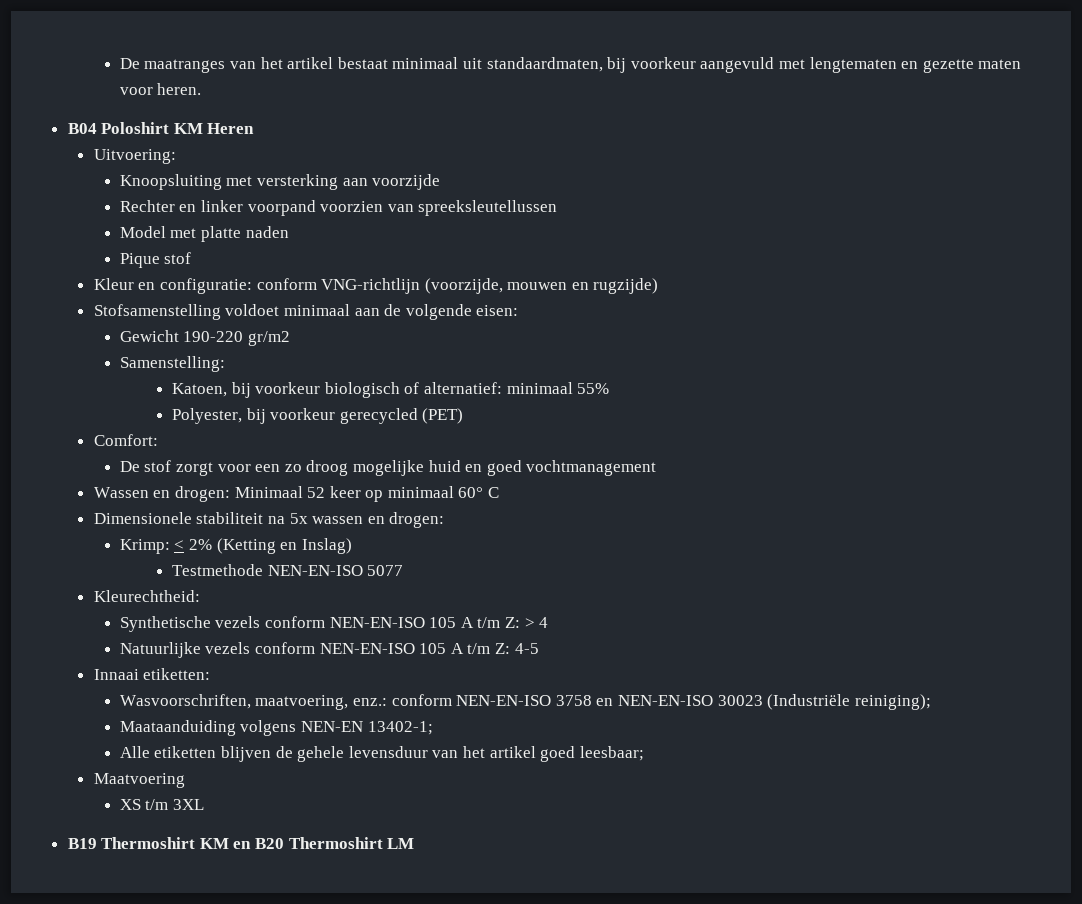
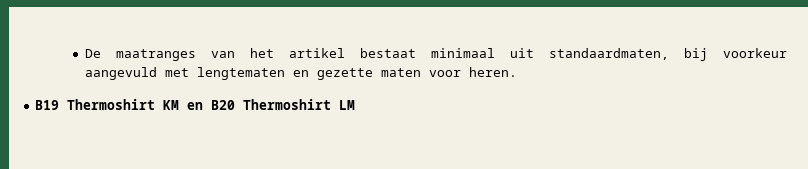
- B04 Poloshirt KM Heren
- Uitvoering:
- Knoopsluiting met versterking aan voorzijde
- Rechter en linker voorpand voorzien van spreeksleutellussen
- Model met platte naden
- Pique stof
- Kleur en configuratie: conform VNG-richtlijn (voorzijde, mouwen en rugzijde)
- Stofsamenstelling voldoet minimaal aan de volgende eisen:
- Gewicht 190-220 gr/m2
- Samenstelling:
- Katoen, bij voorkeur biologisch of alternatief: minimaal 55%
- Polyester, bij voorkeur gerecycled (PET)
- Comfort:
- De stof zorgt voor een zo droog mogelijke huid en goed vochtmanagement
- Wassen en drogen: Minimaal 52 keer op minimaal 60° C
- Dimensionele stabiliteit na 5x wassen en drogen:
- Krimp: < 2% (Ketting en Inslag)
- Testmethode NEN-EN-ISO 5077
- Kleurechtheid:
- Synthetische vezels conform NEN-EN-ISO 105 A t/m Z: > 4
- Natuurlijke vezels conform NEN-EN-ISO 105 A t/m Z: 4-5
- Innaai etiketten:
- Wasvoorschriften, maatvoering, enz.: conform NEN-EN-ISO 3758 en NEN-EN-ISO 30023 (Industriële reiniging);
- Maataanduiding volgens NEN-EN 13402-1;
- Alle etiketten blijven de gehele levensduur van het artikel goed leesbaar;
- Maatvoering
- XS t/m 3XL

